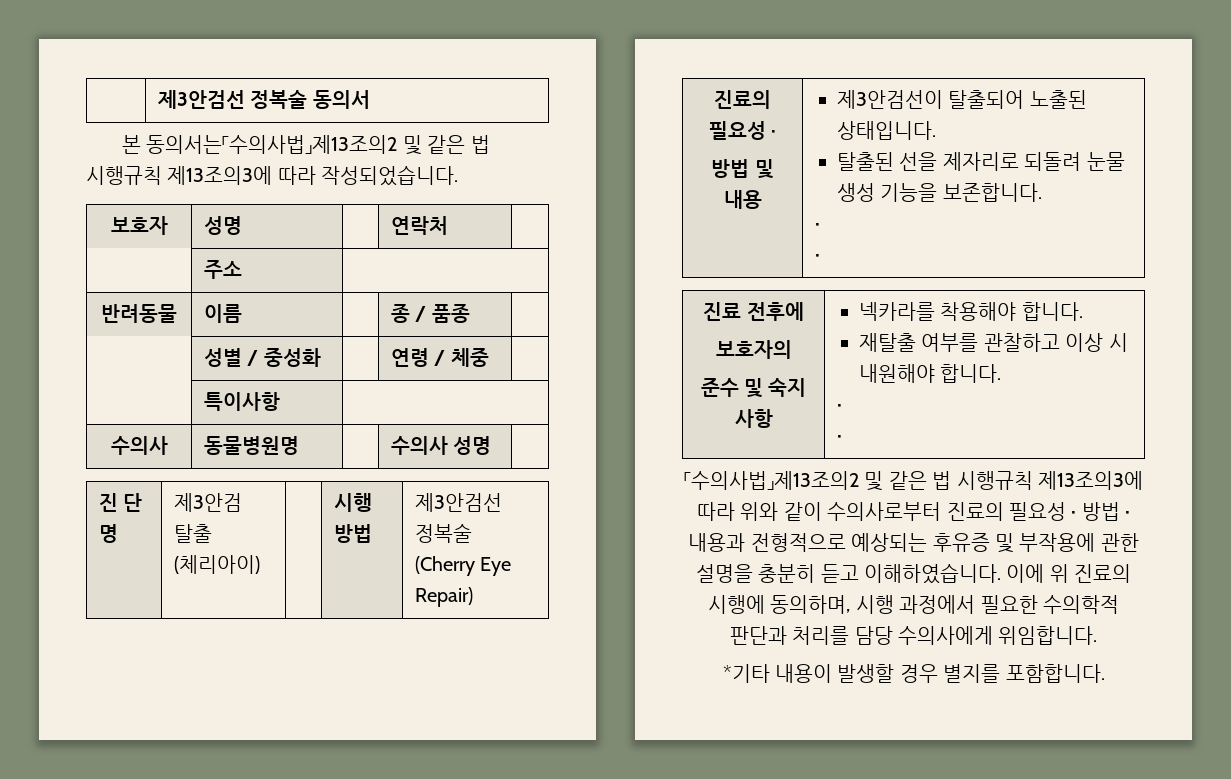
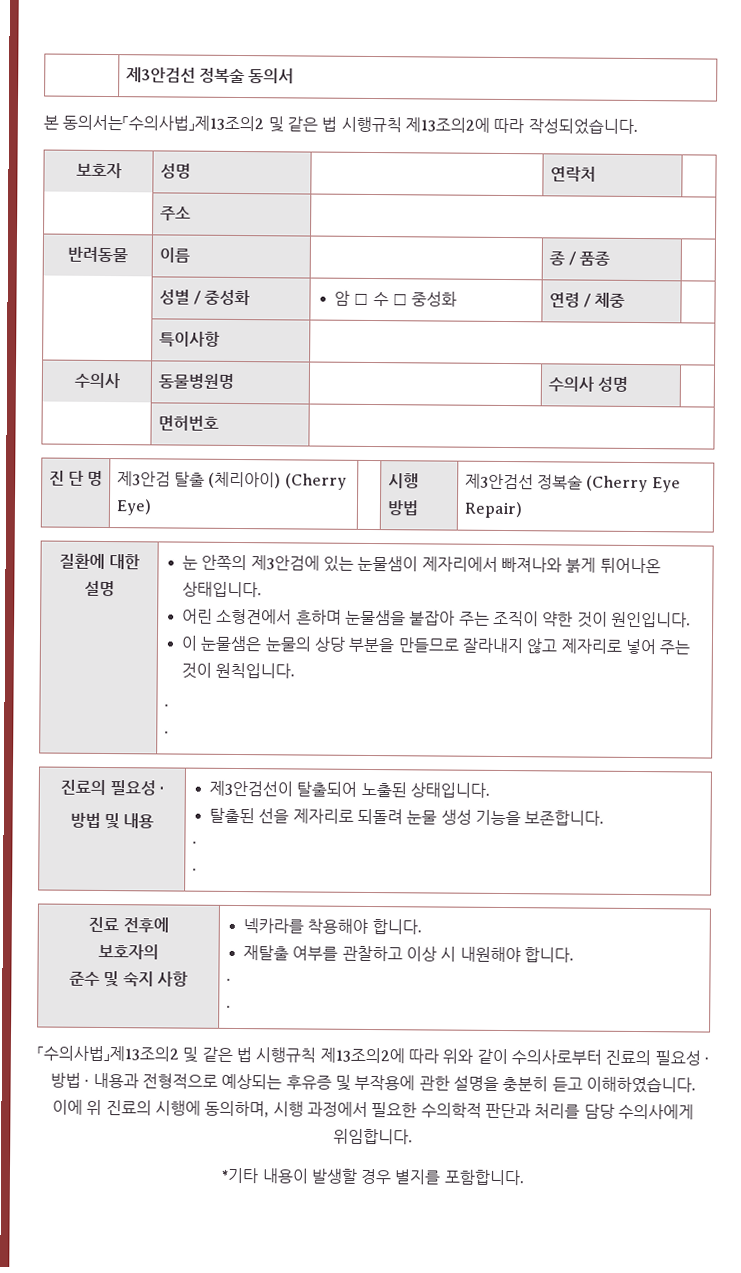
- 본 동의서는「수의사법」제13조의2 및 같은 법 시행규칙 제13조의3에 따라 작성되었습니다.
+ 본 동의서는「수의사법」제13조의2 및 같은 법 시행규칙 제13조의2에 따라 작성되었습니다.
- | 성별 / 중성화 | | 연령 / 체중 |
+ | 성별 / 중성화 | 암 □ 수 □ 중성화 | 연령 / 체중 |
+ | 면허번호 |
- 진 단 명 | 제3안검 탈출 (체리아이) | | 시행 방법 | 제3안검선 정복술 (Cherry Eye Repair)
+ 진 단 명 | 제3안검 탈출 (체리아이) (Cherry Eye) | | 시행 방법 | 제3안검선 정복술 (Cherry Eye Repair)
+ 질환에 대한 설명 | 눈 안쪽의 제3안검에 있는 눈물샘이 제자리에서 빠져나와 붉게 튀어나온 상태입니다.
+ 어린 소형견에서 흔하며 눈물샘을 붙잡아 주는 조직이 약한 것이 원인입니다.
+ 이 눈물샘은 눈물의 상당 부분을 만들므로 잘라내지 않고 제자리로 넣어 주는 것이 원칙입니다.
+ ·
+ ·
- 「수의사법」제13조의2 및 같은 법 시행규칙 제13조의3에 따라 위와 같이 수의사로부터 진료의 필요성 · 방법 · 내용과 전형적으로 예상되는 후유증 및 부작용에 관한 설명을 충분히 듣고 이해하였습니다.
+ 「수의사법」제13조의2 및 같은 법 시행규칙 제13조의2에 따라 위와 같이 수의사로부터 진료의 필요성 · 방법 · 내용과 전형적으로 예상되는 후유증 및 부작용에 관한 설명을 충분히 듣고 이해하였습니다.

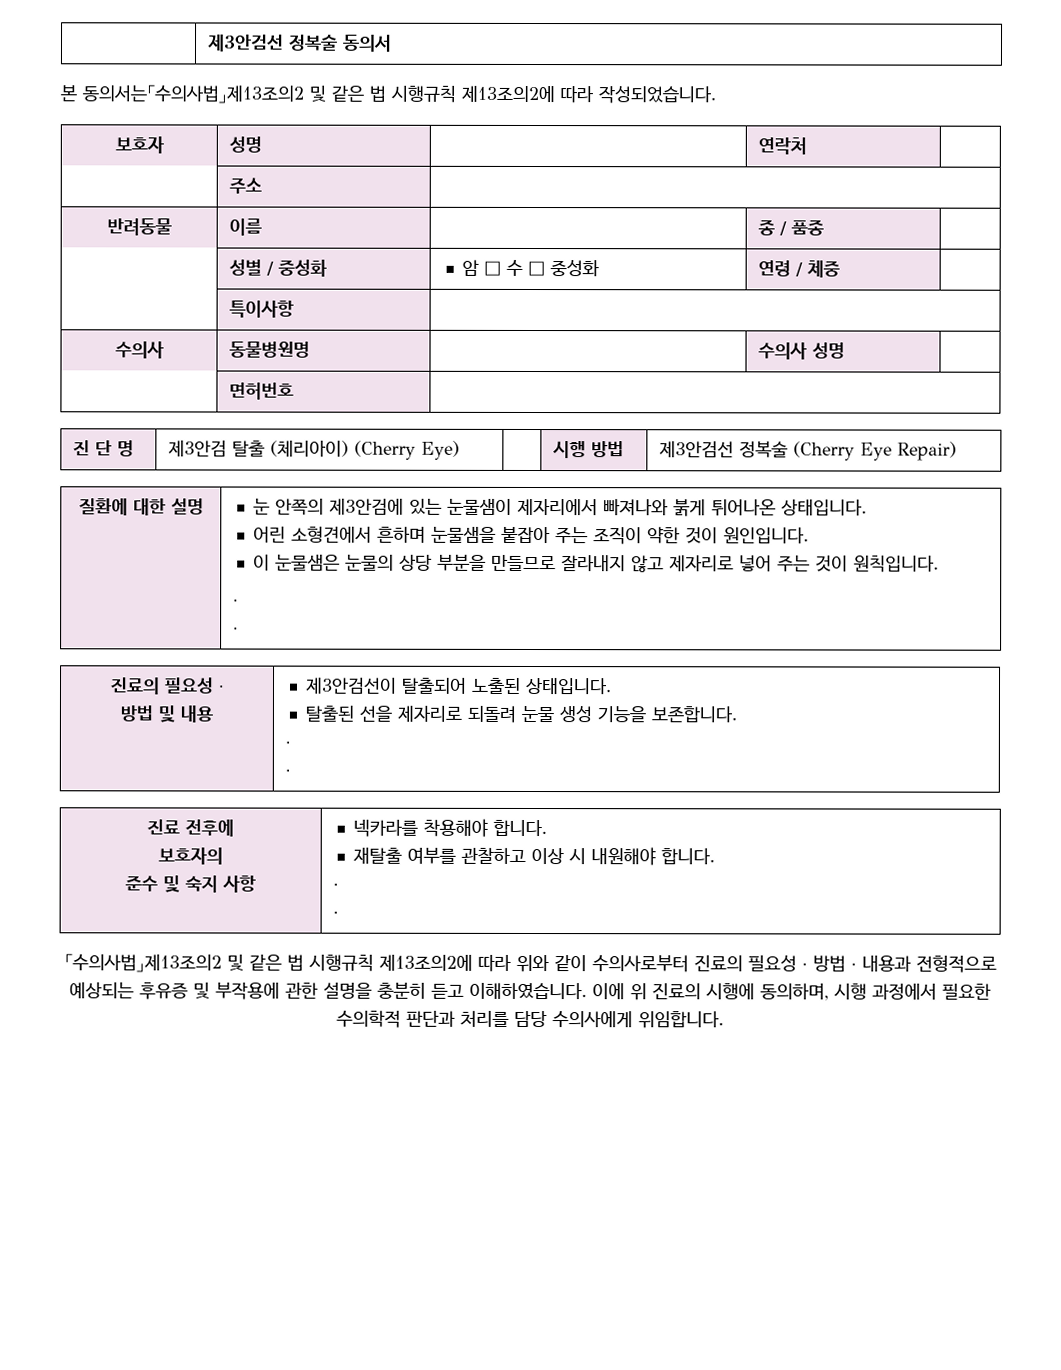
- *기타 내용이 발생할 경우 별지를 포함합니다.

